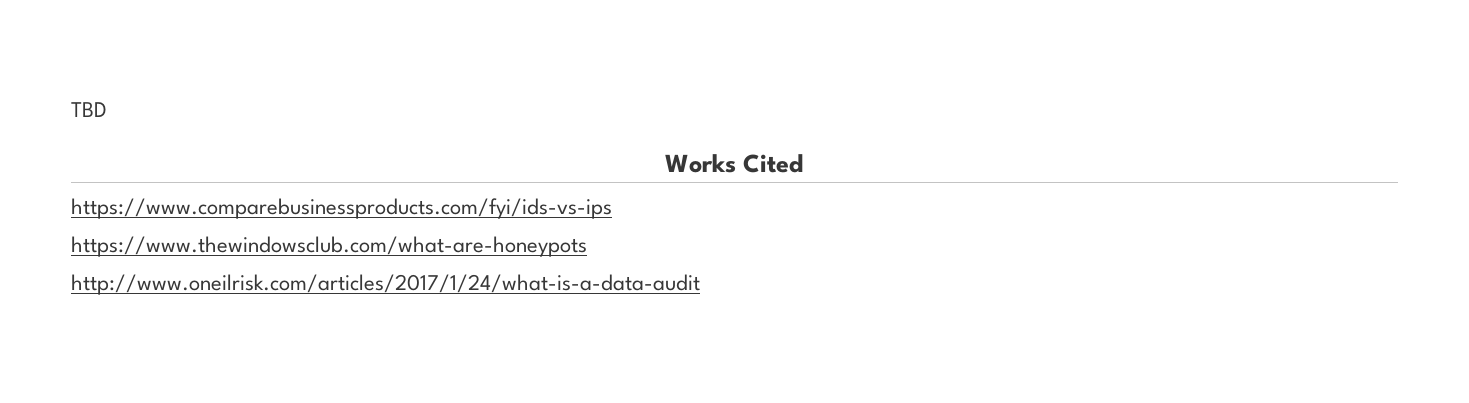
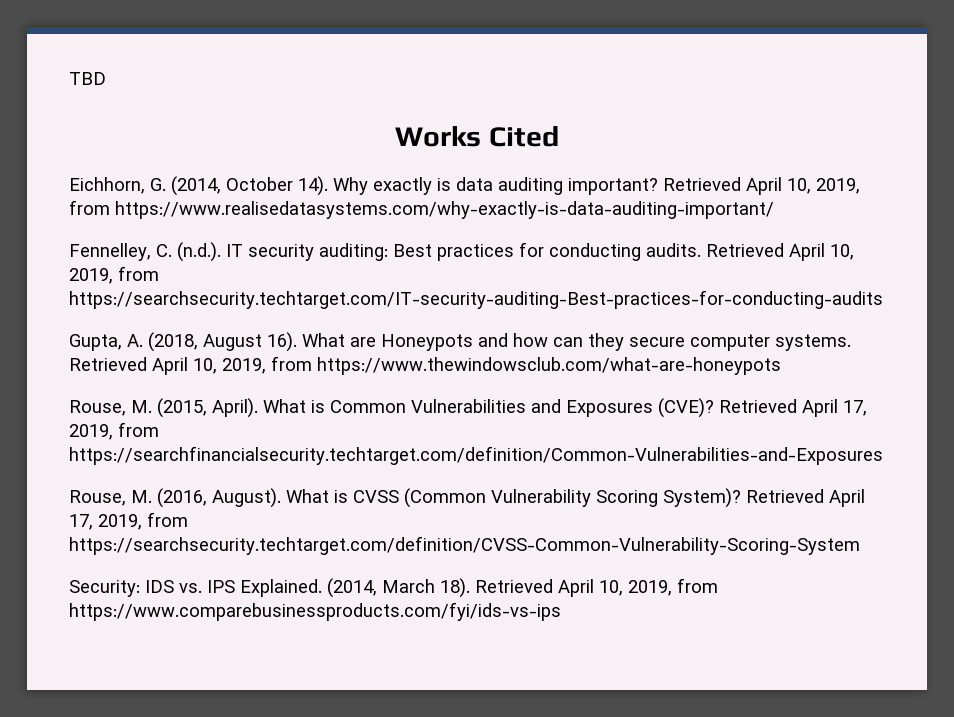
- https://www.comparebusinessproducts.com/fyi/ids-vs-ips
- https://www.thewindowsclub.com/what-are-honeypots
- http://www.oneilrisk.com/articles/2017/1/24/what-is-a-data-audit
+ Eichhorn, G. (2014, October 14). Why exactly is data auditing important? Retrieved April 10, 2019, from https://www.realisedatasystems.com/why-exactly-is-data-auditing-important/
+ Fennelley, C. (n.d.). IT security auditing: Best practices for conducting audits. Retrieved April 10, 2019, from https://searchsecurity.techtarget.com/IT-security-auditing-Best-practices-for-conducting-audits
+ Gupta, A. (2018, August 16). What are Honeypots and how can they secure computer systems. Retrieved April 10, 2019, from https://www.thewindowsclub.com/what-are-honeypots
+ Rouse, M. (2015, April). What is Common Vulnerabilities and Exposures (CVE)? Retrieved April 17, 2019, from https://searchfinancialsecurity.techtarget.com/definition/Common-Vulnerabilities-and-Exposures
+ Rouse, M. (2016, August). What is CVSS (Common Vulnerability Scoring System)? Retrieved April 17, 2019, from https://searchsecurity.techtarget.com/definition/CVSS-Common-Vulnerability-Scoring-System
+ Security: IDS vs. IPS Explained. (2014, March 18). Retrieved April 10, 2019, from https://www.comparebusinessproducts.com/fyi/ids-vs-ips

